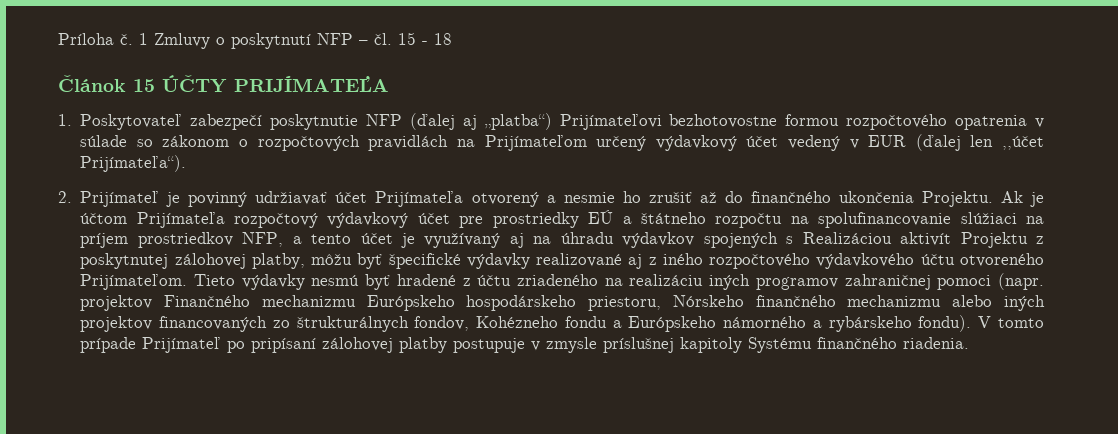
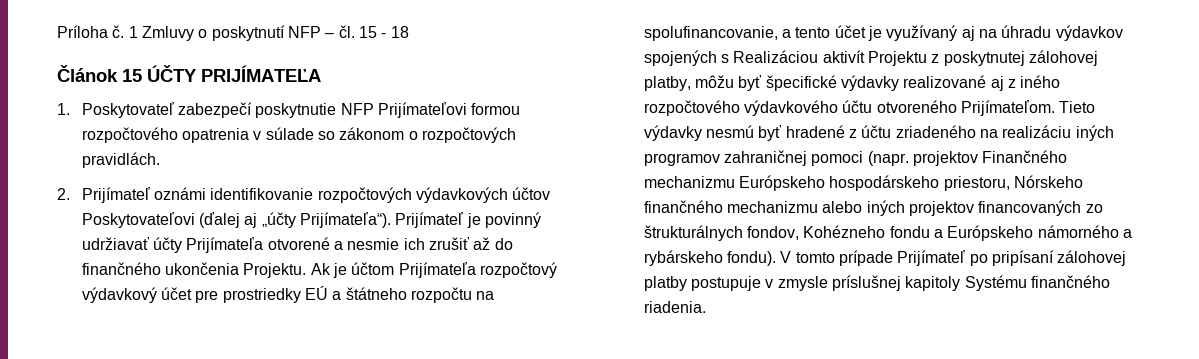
- 1. Poskytovateľ zabezpečí poskytnutie NFP (ďalej aj „platba“) Prijímateľovi bezhotovostne formou rozpočtového opatrenia v súlade so zákonom o rozpočtových pravidlách na Prijímateľom určený výdavkový účet vedený v EUR (ďalej len ,,účet Prijímateľa“).
- 2. Prijímateľ je povinný udržiavať účet Prijímateľa otvorený a nesmie ho zrušiť až do finančného ukončenia Projektu.
+ 1. Poskytovateľ zabezpečí poskytnutie NFP Prijímateľovi formou rozpočtového opatrenia v súlade so zákonom o rozpočtových pravidlách.
+ 2. Prijímateľ oznámi identifikovanie rozpočtových výdavkových účtov Poskytovateľovi (ďalej aj „účty Prijímateľa“). Prijímateľ je povinný udržiavať účty Prijímateľa otvorené a nesmie ich zrušiť až do finančného ukončenia Projektu.
- Ak je účtom Prijímateľa rozpočtový výdavkový účet pre prostriedky EÚ a štátneho rozpočtu na spolufinancovanie slúžiaci na príjem prostriedkov NFP, a tento účet je využívaný aj na úhradu výdavkov spojených s Realizáciou aktivít Projektu z poskytnutej zálohovej platby, môžu byť špecifické výdavky realizované aj z iného rozpočtového výdavkového účtu otvoreného Prijímateľom.
+ Ak je účtom Prijímateľa rozpočtový výdavkový účet pre prostriedky EÚ a štátneho rozpočtu na spolufinancovanie, a tento účet je využívaný aj na úhradu výdavkov spojených s Realizáciou aktivít Projektu z poskytnutej zálohovej platby, môžu byť špecifické výdavky realizované aj z iného rozpočtového výdavkového účtu otvoreného Prijímateľom.

